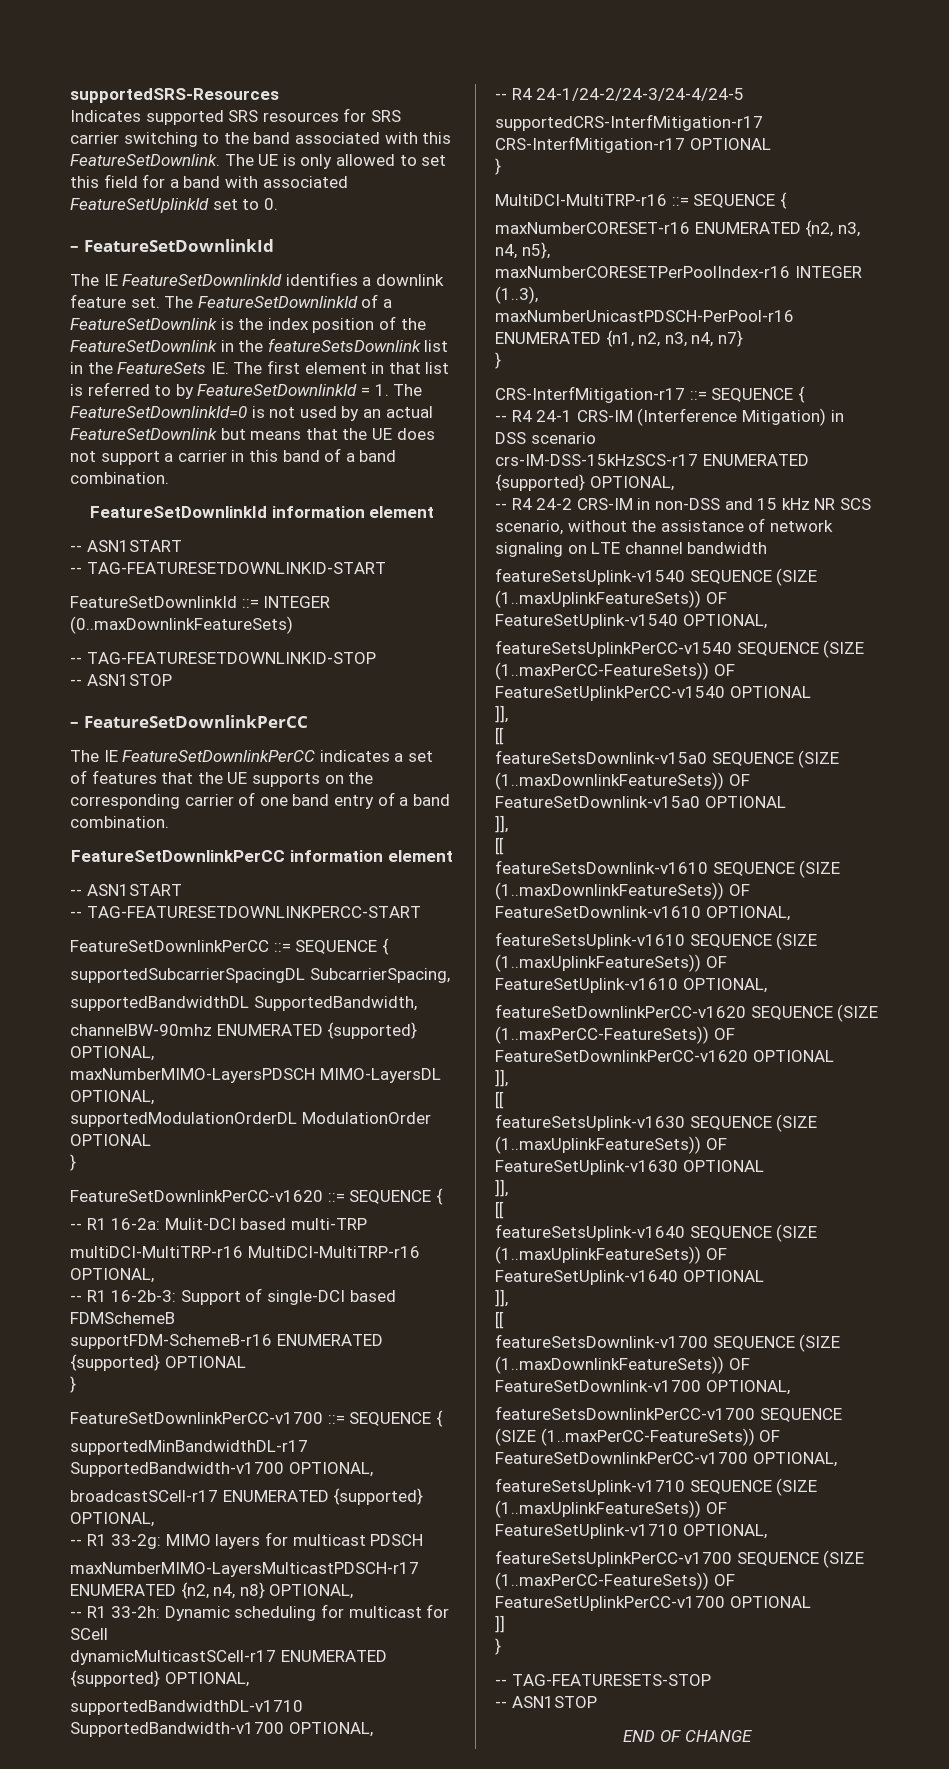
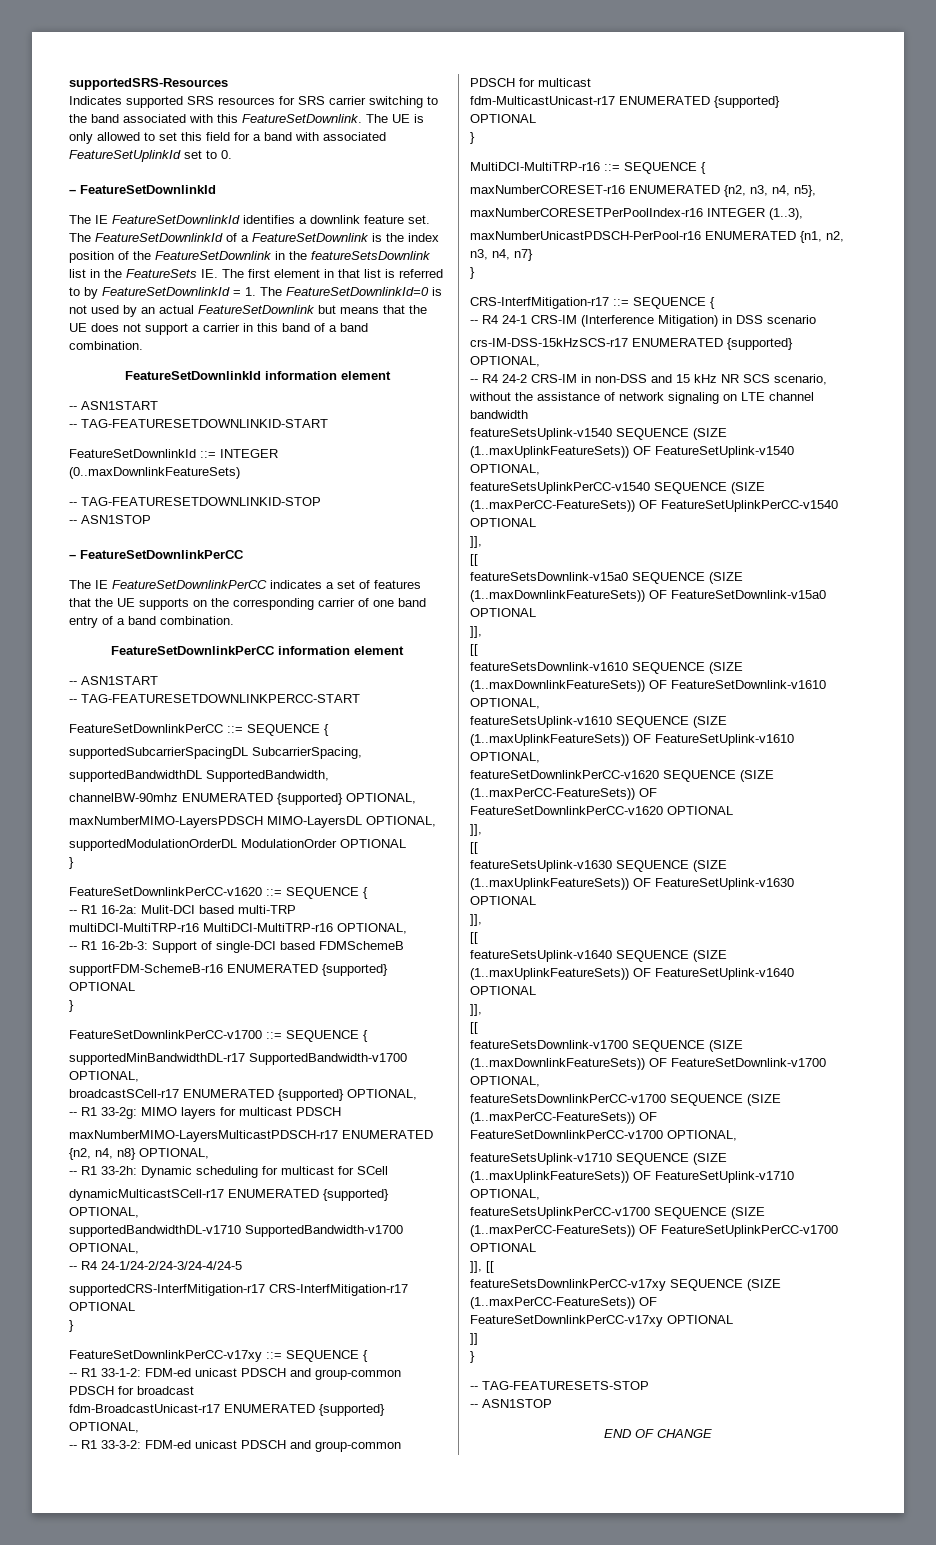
+ FeatureSetDownlinkPerCC-v17xy ::= SEQUENCE {
+ -- R1 33-1-2: FDM-ed unicast PDSCH and group-common PDSCH for broadcast
+ fdm-BroadcastUnicast-r17 ENUMERATED {supported} OPTIONAL,
+ -- R1 33-3-2: FDM-ed unicast PDSCH and group-common PDSCH for multicast
+ fdm-MulticastUnicast-r17 ENUMERATED {supported} OPTIONAL
+ }
+ ]], [[
+ featureSetsDownlinkPerCC-v17xy SEQUENCE (SIZE (1..maxPerCC-FeatureSets)) OF FeatureSetDownlinkPerCC-v17xy OPTIONAL

